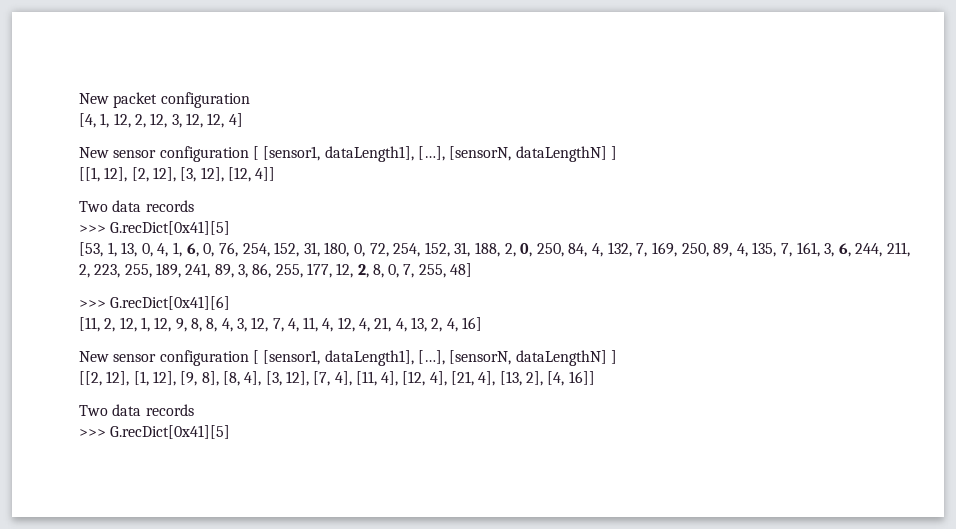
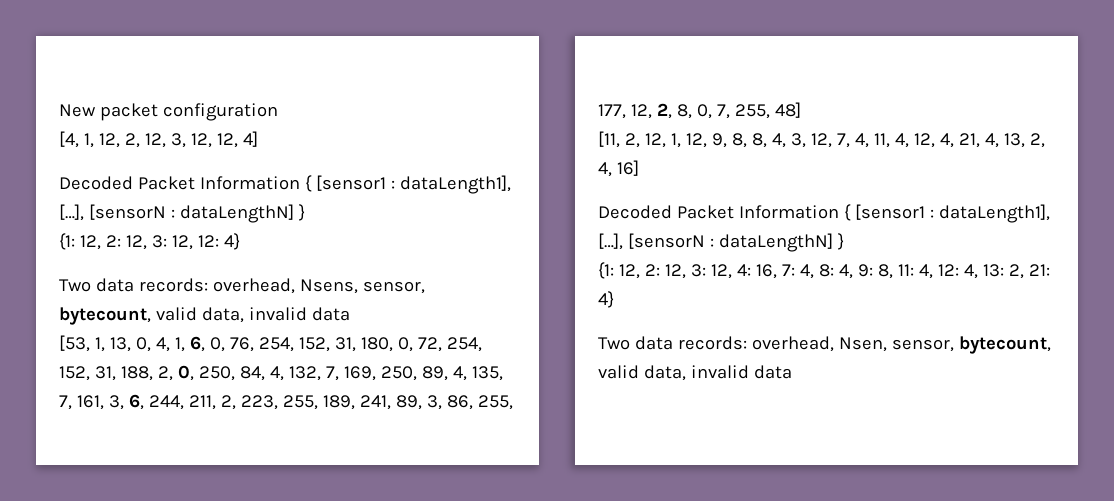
  [4, 1, 12, 2, 12, 3, 12, 12, 4]
- New sensor configuration [ [sensor1, dataLength1], […], [sensorN, dataLengthN] ]
- [[1, 12], [2, 12], [3, 12], [12, 4]]
- Two data records
- >>> G.recDict[0x41][5]
+ Decoded Packet Information { [sensor1 : dataLength1], […], [sensorN : dataLengthN] }
+ {1: 12, 2: 12, 3: 12, 12: 4}
+ Two data records: overhead, Nsens, sensor, bytecount, valid data, invalid data
- >>> G.recDict[0x41][6]
  [11, 2, 12, 1, 12, 9, 8, 8, 4, 3, 12, 7, 4, 11, 4, 12, 4, 21, 4, 13, 2, 4, 16]
- New sensor configuration [ [sensor1, dataLength1], […], [sensorN, dataLengthN] ]
- [[2, 12], [1, 12], [9, 8], [8, 4], [3, 12], [7, 4], [11, 4], [12, 4], [21, 4], [13, 2], [4, 16]]
- Two data records
- >>> G.recDict[0x41][5]
+ Decoded Packet Information { [sensor1 : dataLength1], […], [sensorN : dataLengthN] }
+ {1: 12, 2: 12, 3: 12, 4: 16, 7: 4, 8: 4, 9: 8, 11: 4, 12: 4, 13: 2, 21: 4}
+ Two data records: overhead, Nsen, sensor, bytecount, valid data, invalid data

